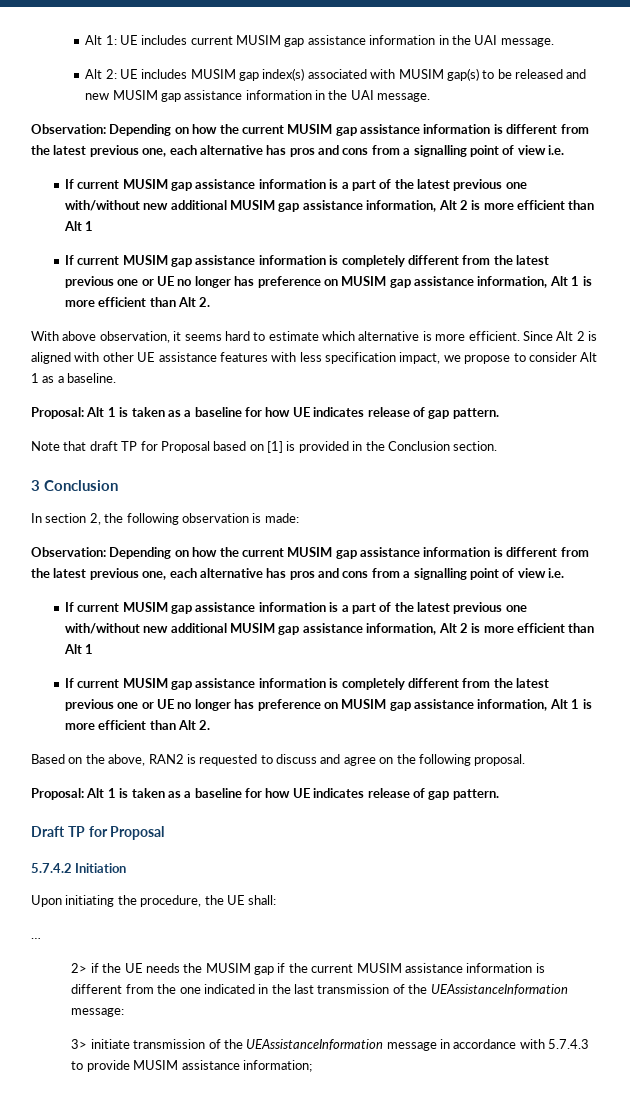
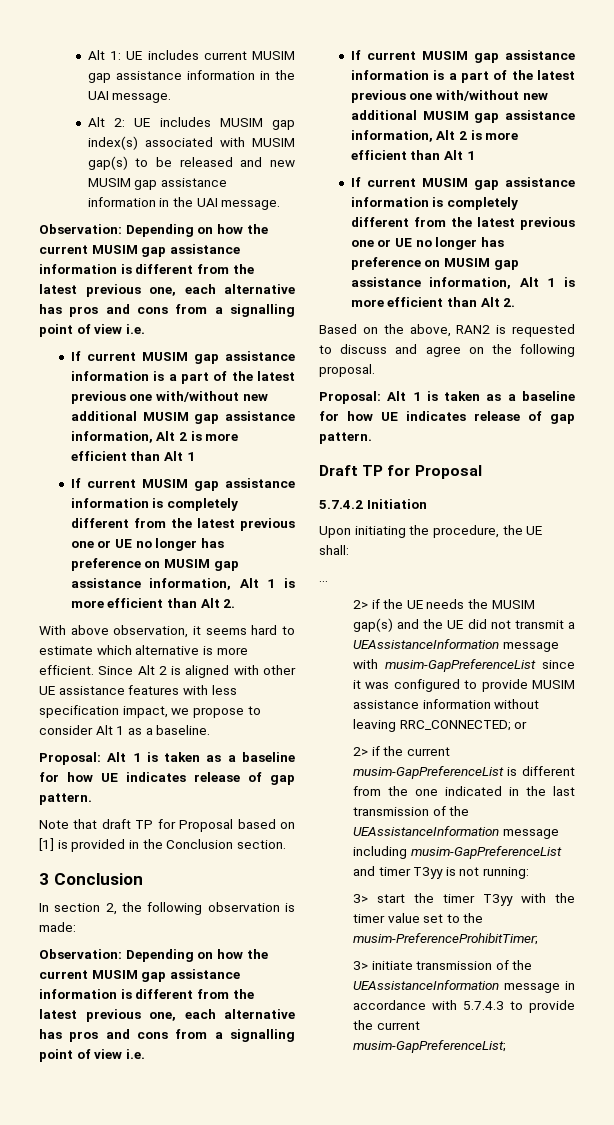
- 2> if the UE needs the MUSIM gap if the current MUSIM assistance information is different from the one indicated in the last transmission of the UEAssistanceInformation message:
+ 2> if the UE needs the MUSIM gap(s) and the UE did not transmit a UEAssistanceInformation message with musim-GapPreferenceList since it was configured to provide MUSIM assistance information without leaving RRC_CONNECTED; or
+ 2> if the current musim-GapPreferenceList is different from the one indicated in the last transmission of the UEAssistanceInformation message including musim-GapPreferenceList and timer T3yy is not running:
+ 3> start the timer T3yy with the timer value set to the musim-PreferenceProhibitTimer;
- 3> initiate transmission of the UEAssistanceInformation message in accordance with 5.7.4.3 to provide MUSIM assistance information;
+ 3> initiate transmission of the UEAssistanceInformation message in accordance with 5.7.4.3 to provide the current musim-GapPreferenceList;

